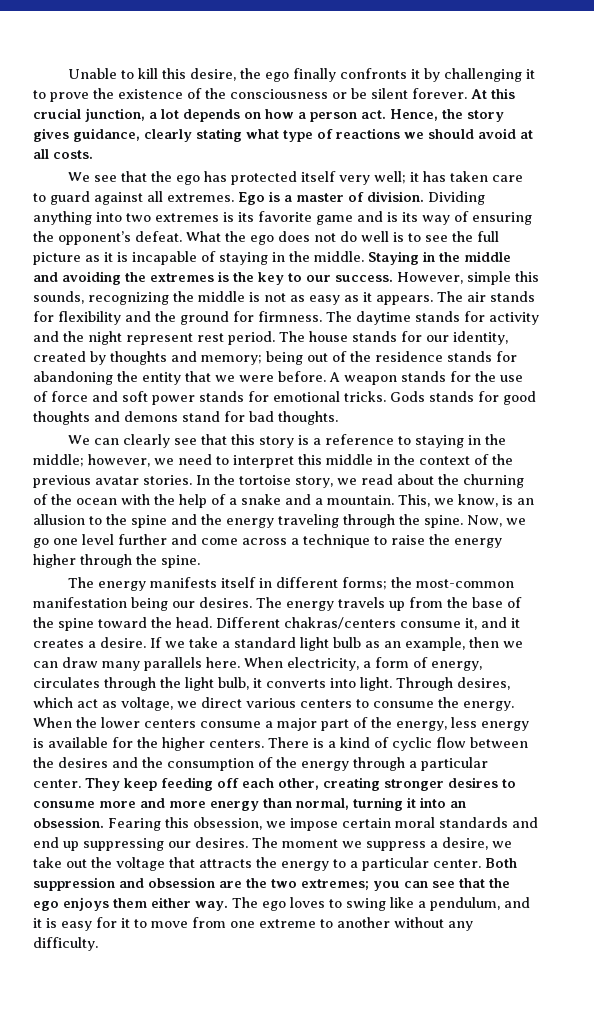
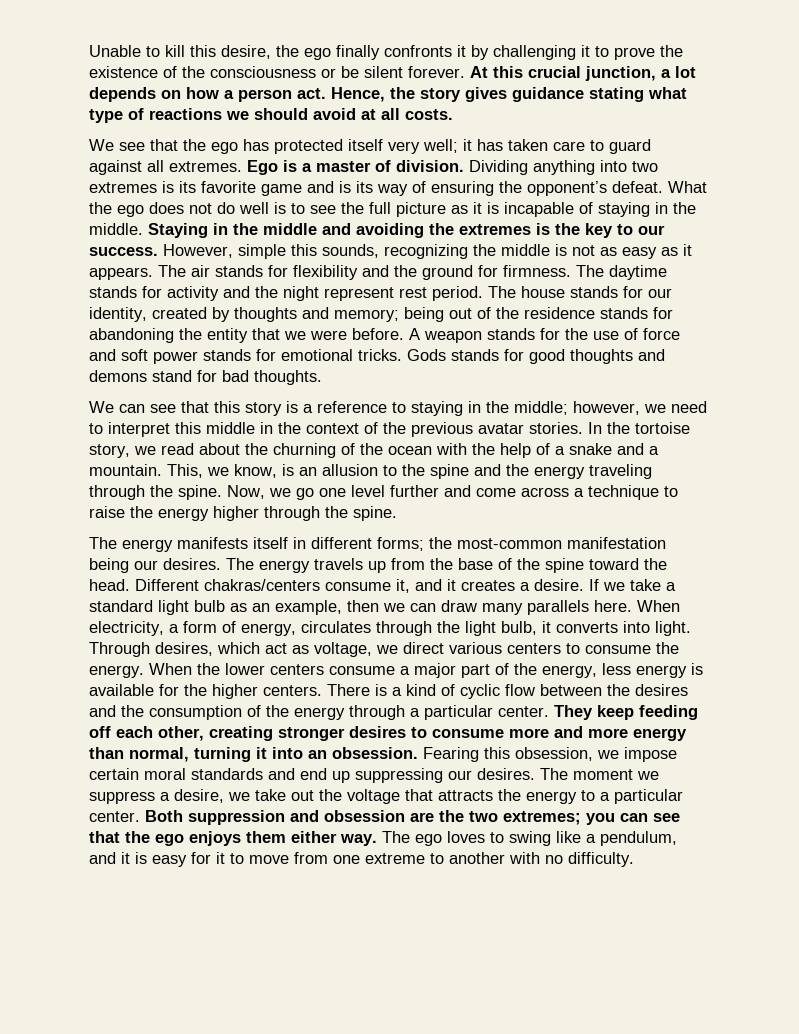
- Hence, the story gives guidance, clearly stating what type of reactions we should avoid at all costs.
+ Hence, the story gives guidance stating what type of reactions we should avoid at all costs.
- We can clearly see that this story is a reference to staying in the middle; however, we need to interpret this middle in the context of the previous avatar stories.
+ We can see that this story is a reference to staying in the middle; however, we need to interpret this middle in the context of the previous avatar stories.
- The ego loves to swing like a pendulum, and it is easy for it to move from one extreme to another without any difficulty.
+ The ego loves to swing like a pendulum, and it is easy for it to move from one extreme to another with no difficulty.

